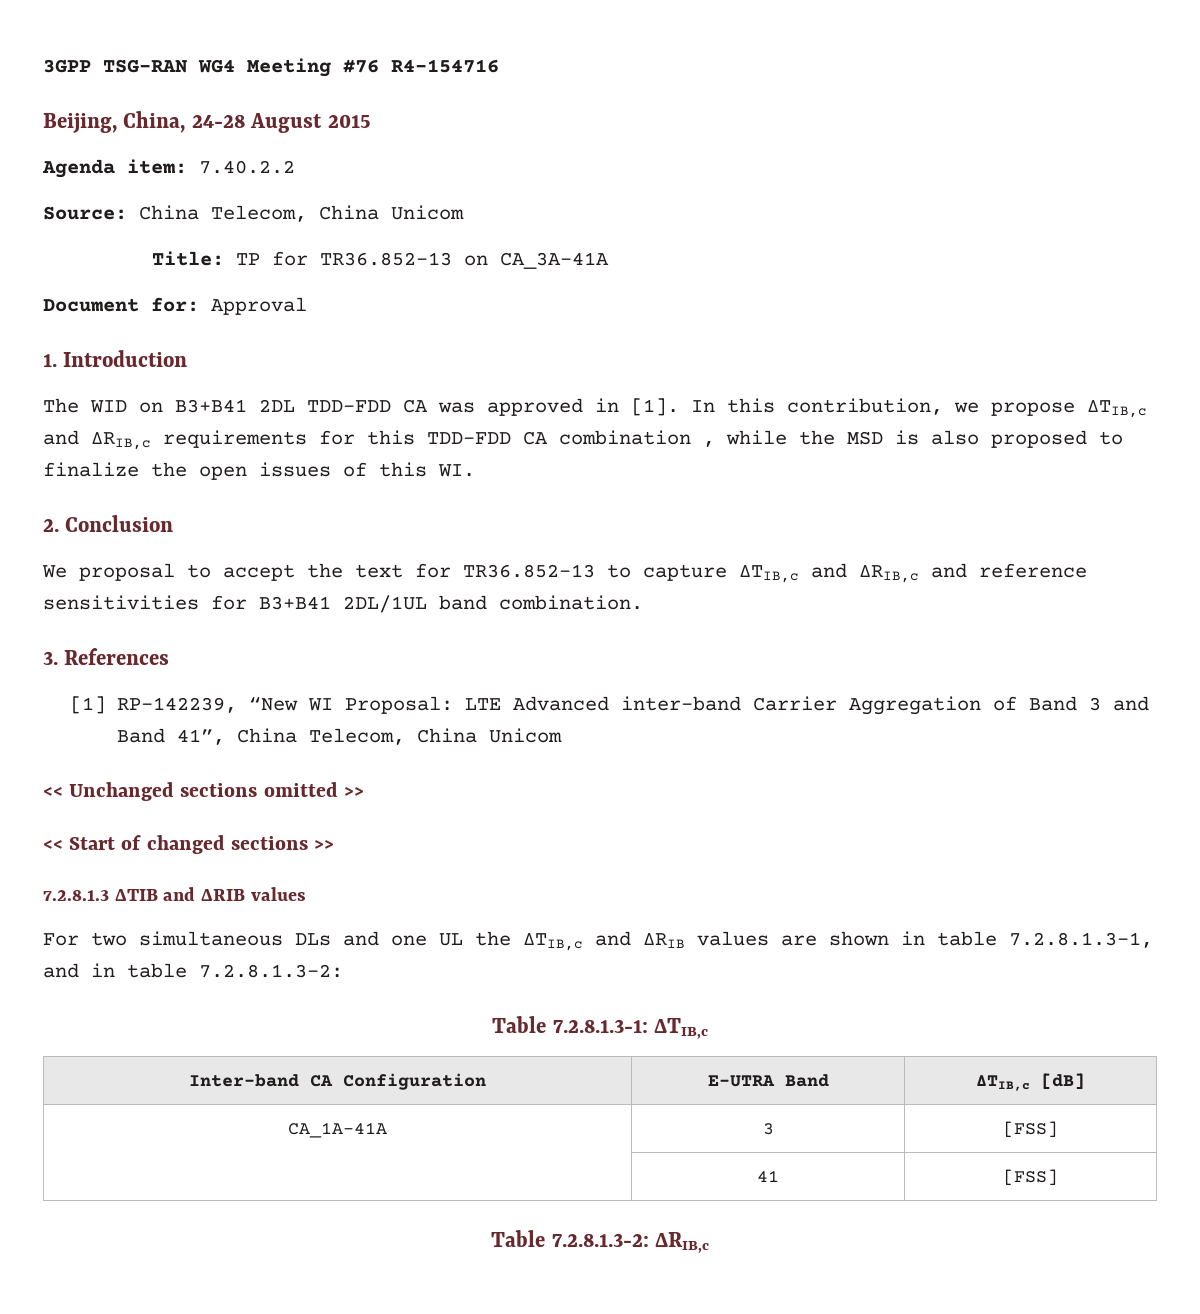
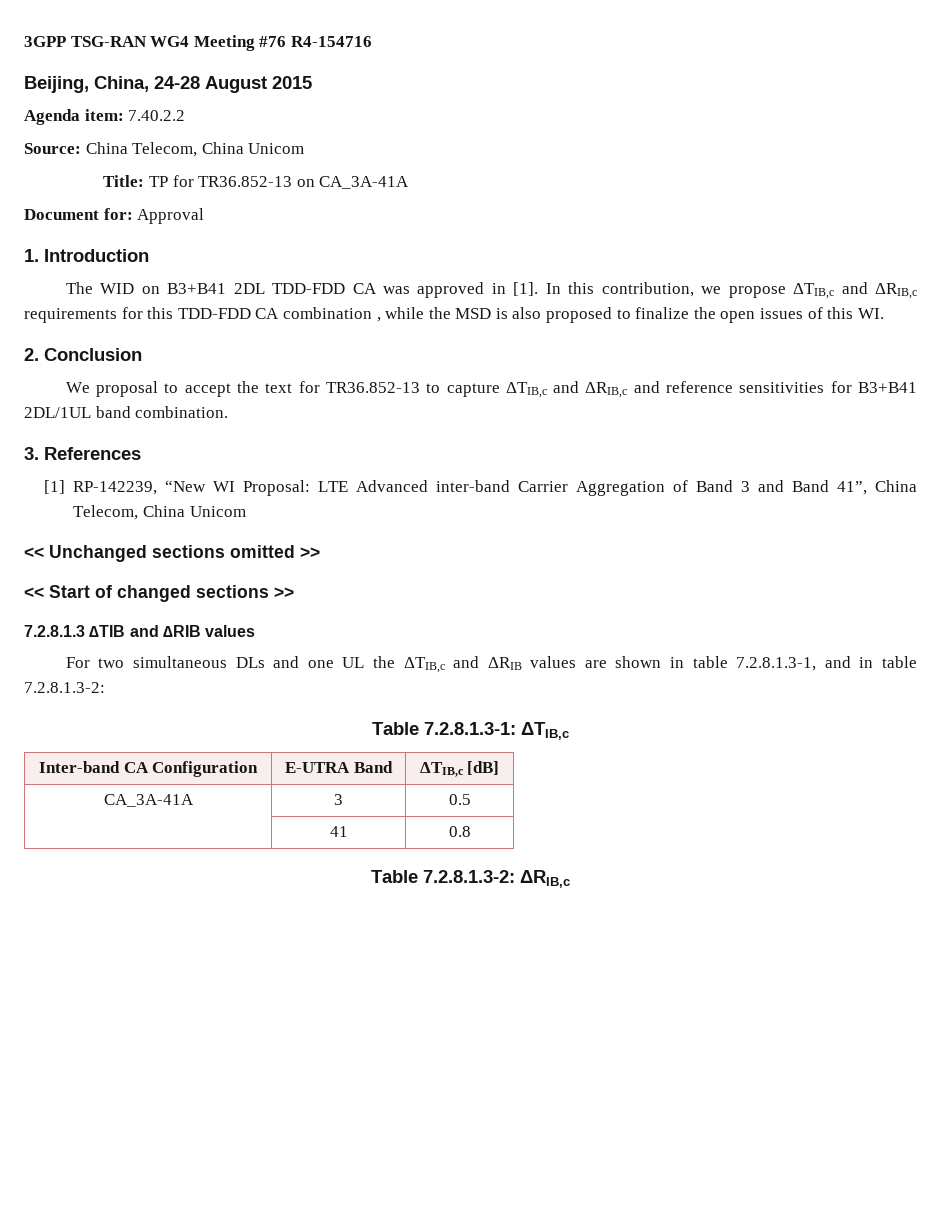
- CA_1A-41A | 3 | [FSS]
+ CA_3A-41A | 3 | 0.5
- | 41 | [FSS]
+ | 41 | 0.8

